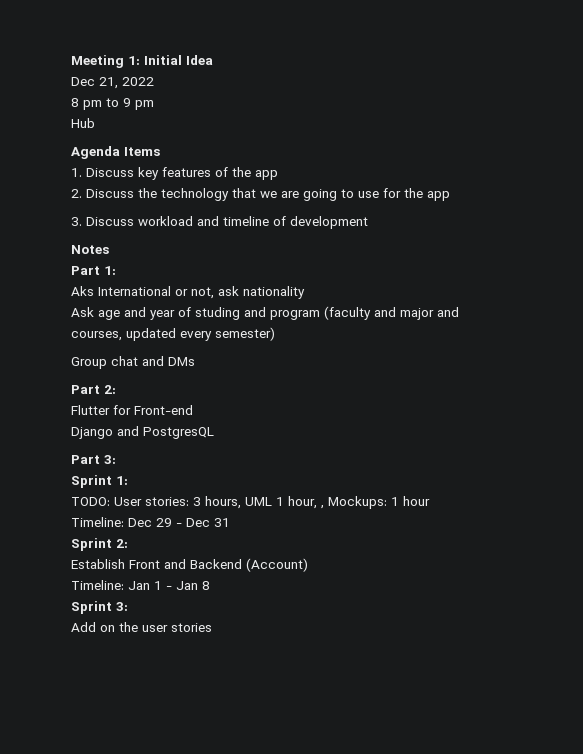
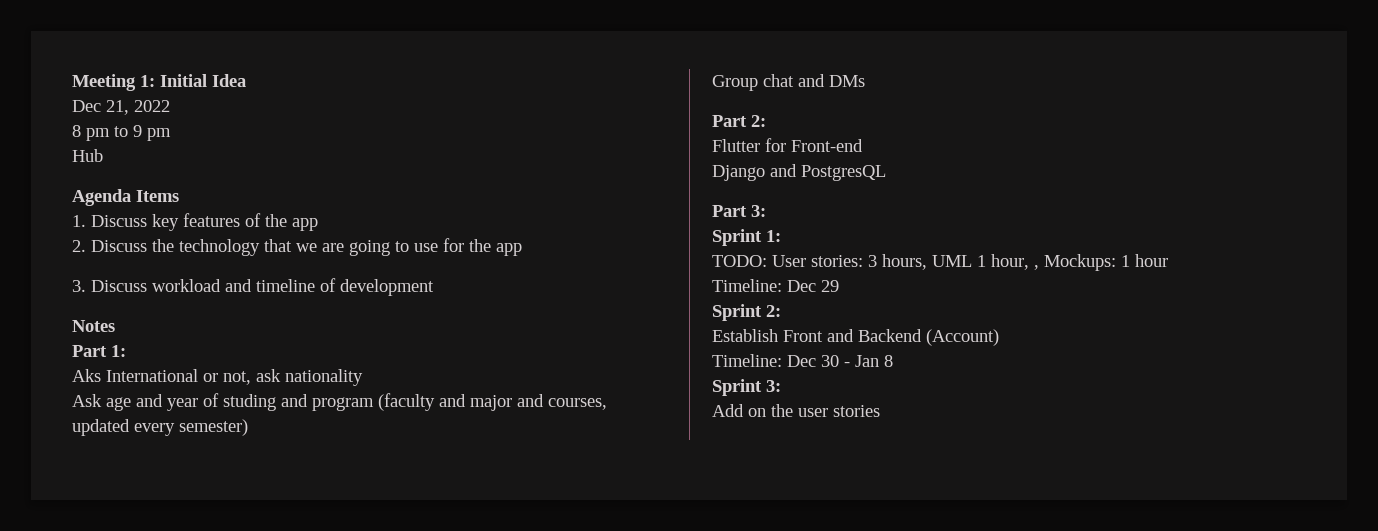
- Timeline: Dec 29 - Dec 31
+ Timeline: Dec 29
- Timeline: Jan 1 - Jan 8
+ Timeline: Dec 30 - Jan 8

